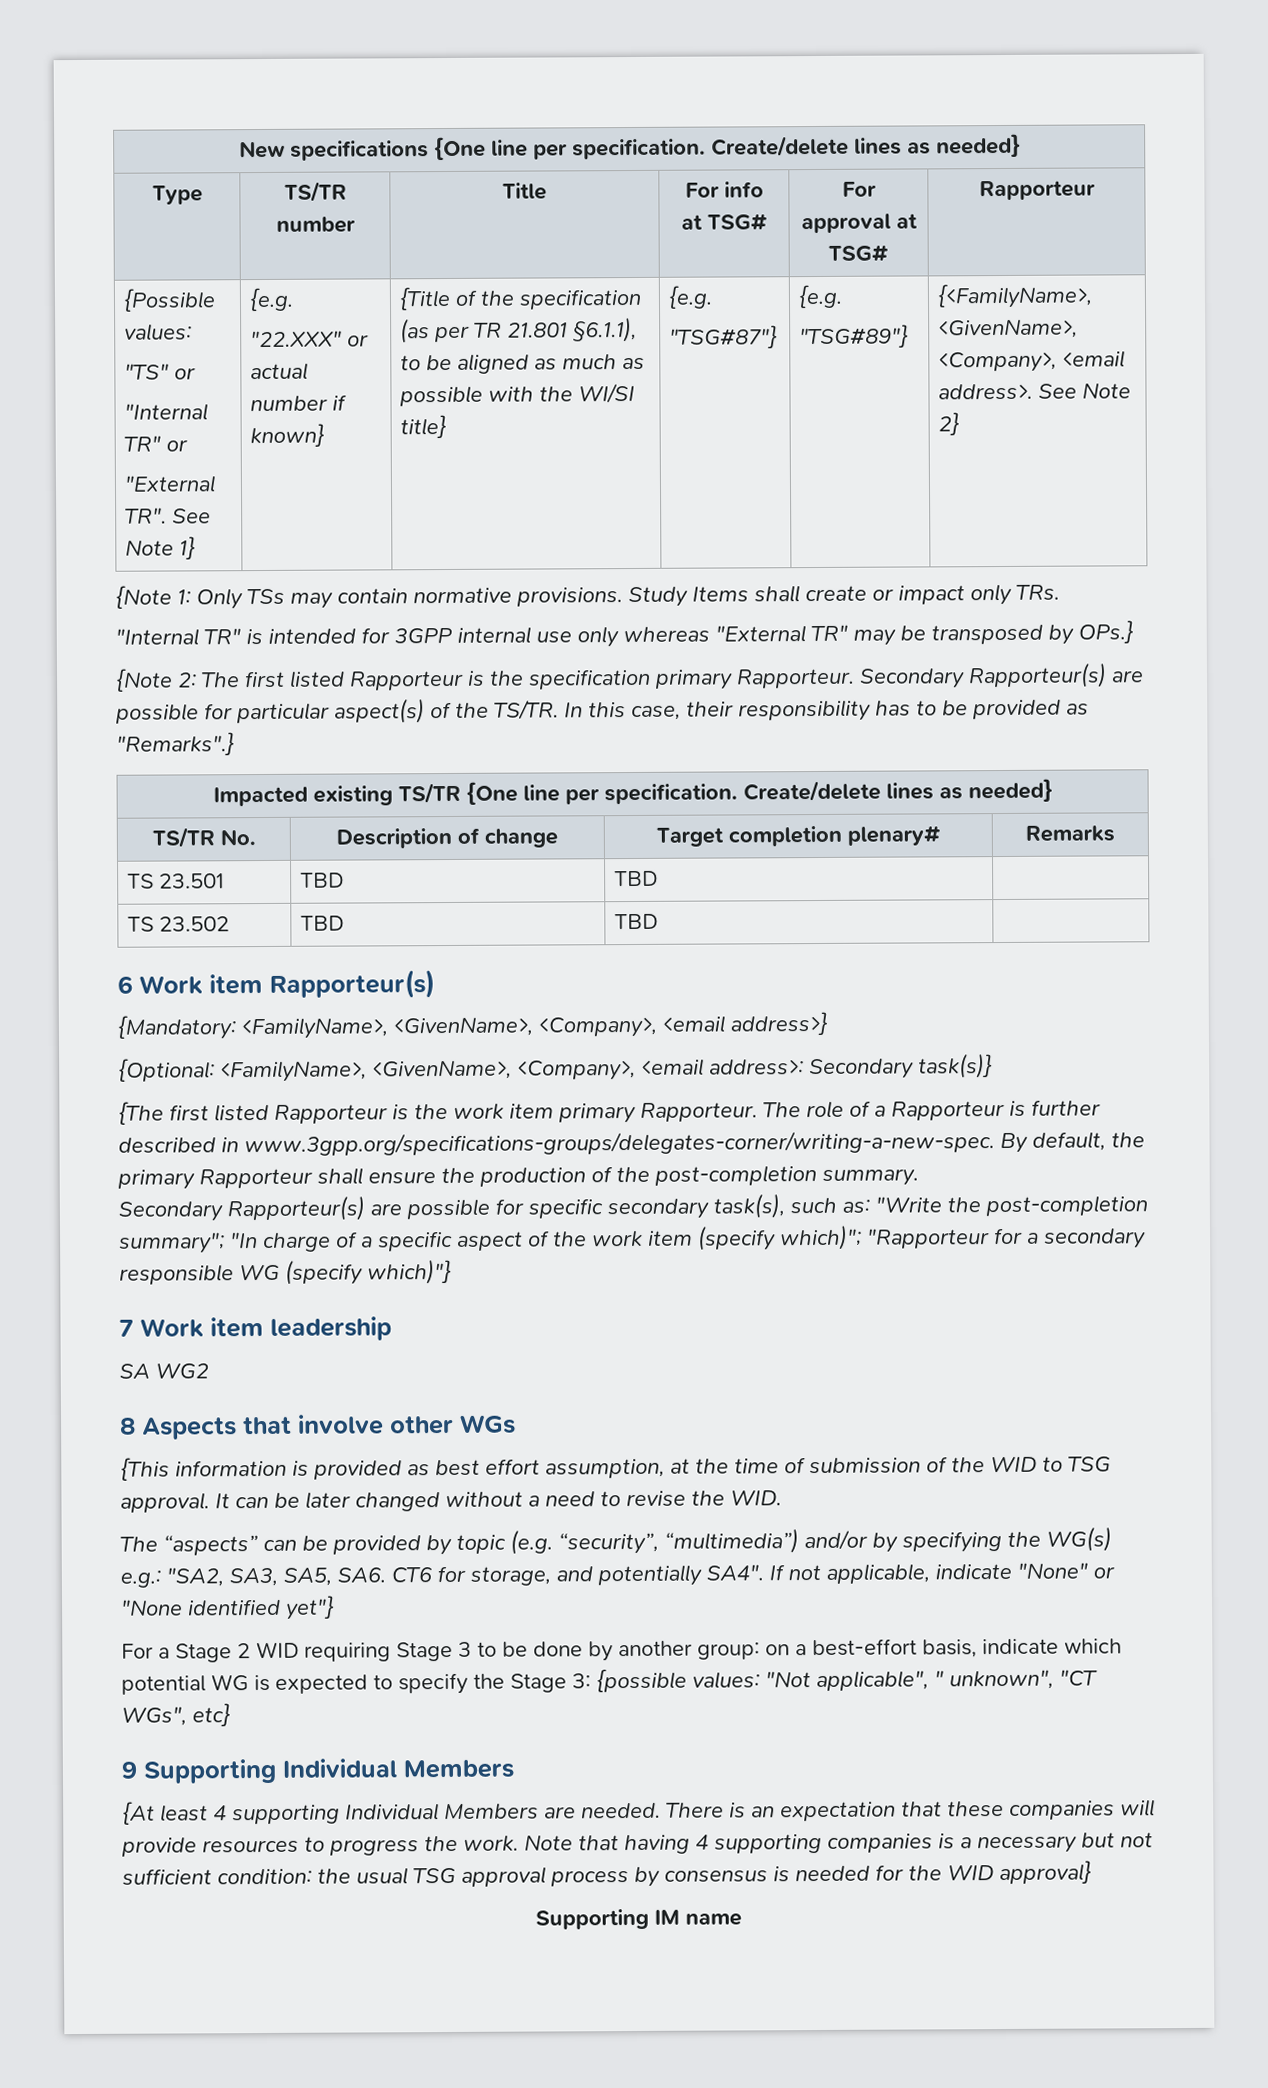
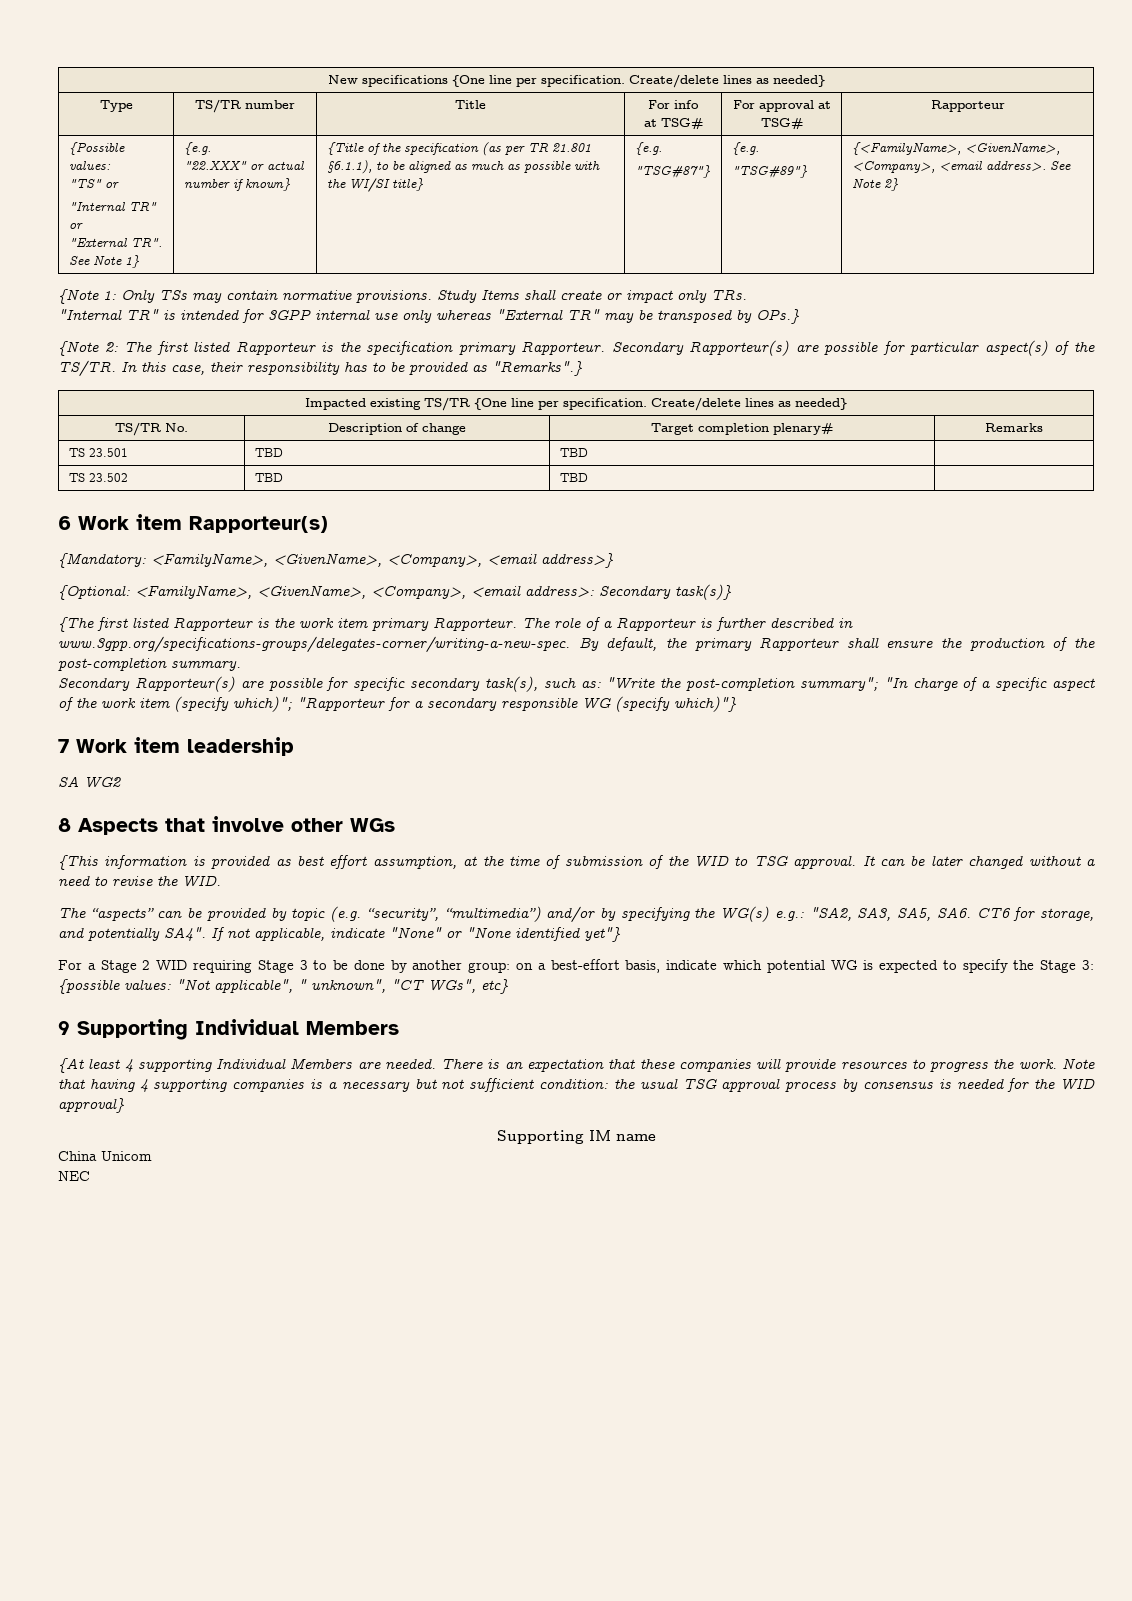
+ China Unicom
+ NEC

